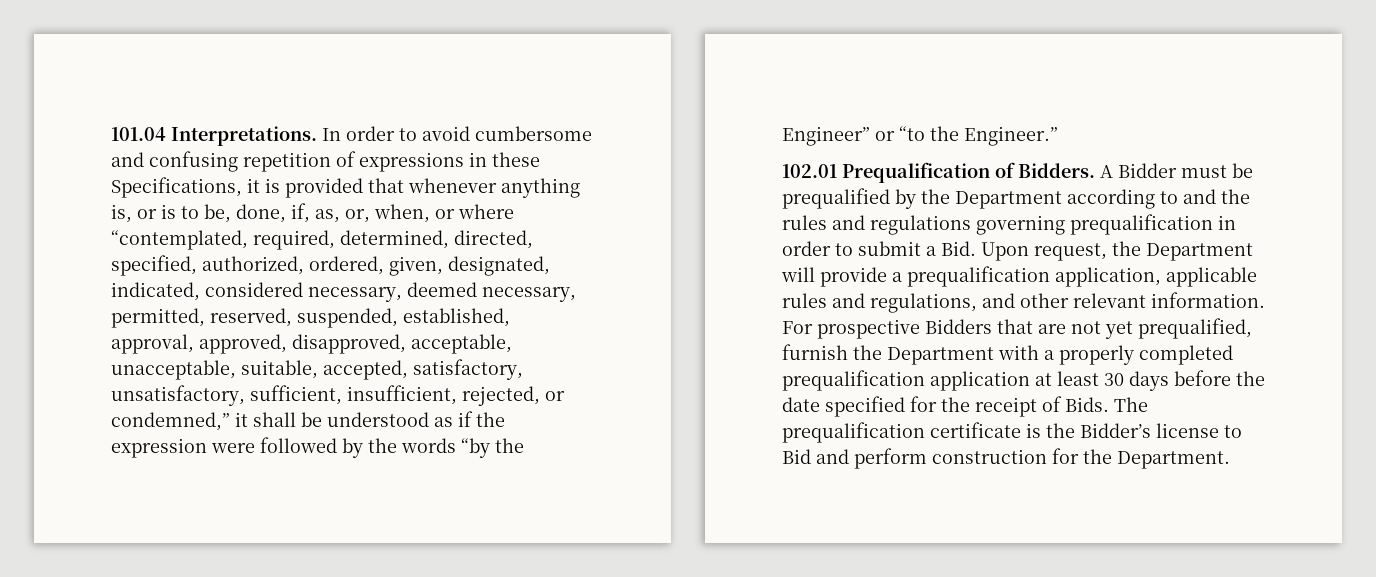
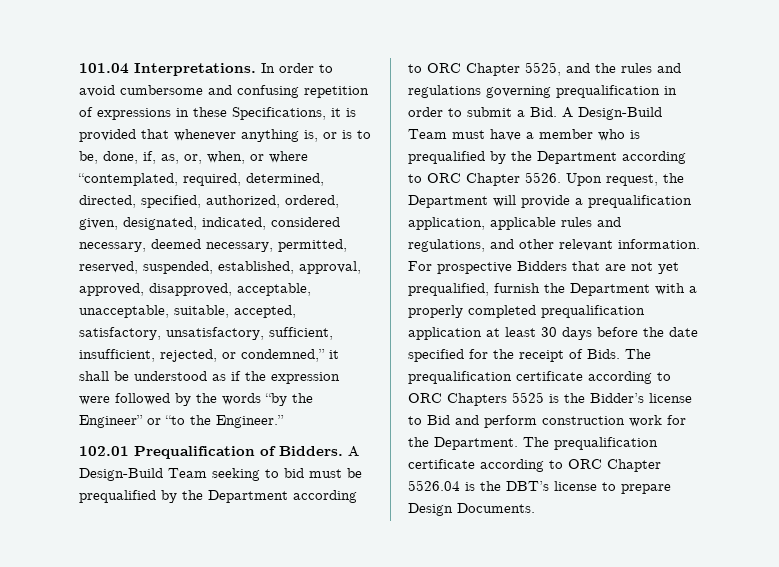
- A Bidder must be prequalified by the Department according to and the rules and regulations governing prequalification in order to submit a Bid. Upon request, the Department will provide a prequalification application, applicable rules and regulations, and other relevant information.
+ A Design-Build Team seeking to bid must be prequalified by the Department according to ORC Chapter 5525, and the rules and regulations governing prequalification in order to submit a Bid. A Design-Build Team must have a member who is prequalified by the Department according to ORC Chapter 5526. Upon request, the Department will provide a prequalification application, applicable rules and regulations, and other relevant information.
- The prequalification certificate is the Bidder’s license to Bid and perform construction for the Department.
+ The prequalification certificate according to ORC Chapters 5525 is the Bidder’s license to Bid and perform construction work for the Department.
+ The prequalification certificate according to ORC Chapter 5526.04 is the DBT’s license to prepare Design Documents.

